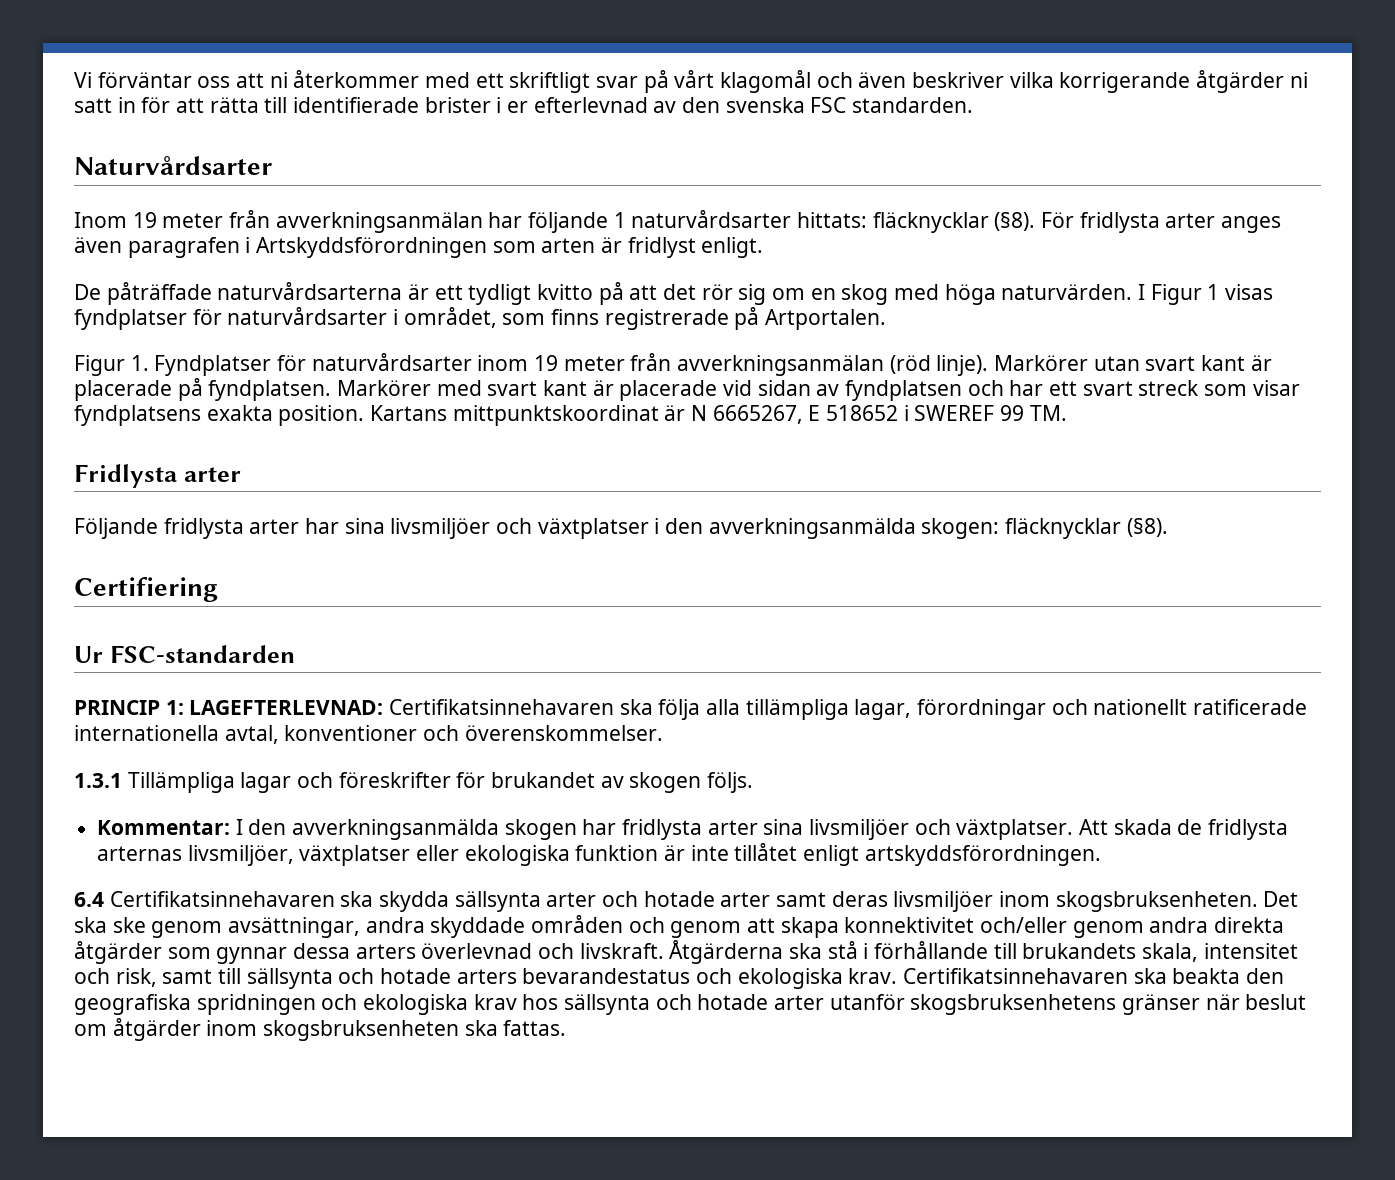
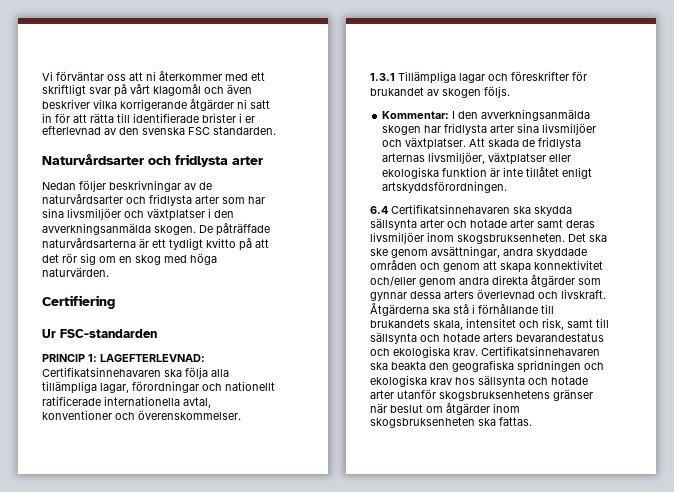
- Naturvårdsarter
- Inom 19 meter från avverkningsanmälan har följande 1 naturvårdsarter hittats: fläcknycklar (§8). För fridlysta arter anges även paragrafen i Artskyddsförordningen som arten är fridlyst enligt.
- De påträffade naturvårdsarterna är ett tydligt kvitto på att det rör sig om en skog med höga naturvärden. I Figur 1 visas fyndplatser för naturvårdsarter i området, som finns registrerade på Artportalen.
- Figur 1. Fyndplatser för naturvårdsarter inom 19 meter från avverkningsanmälan (röd linje). Markörer utan svart kant är placerade på fyndplatsen. Markörer med svart kant är placerade vid sidan av fyndplatsen och har ett svart streck som visar fyndplatsens exakta position. Kartans mittpunktskoordinat är N 6665267, E 518652 i SWEREF 99 TM.
- Fridlysta arter
- Följande fridlysta arter har sina livsmiljöer och växtplatser i den avverkningsanmälda skogen: fläcknycklar (§8).
+ Naturvårdsarter och fridlysta arter
+ Nedan följer beskrivningar av de naturvårdsarter och fridlysta arter som har sina livsmiljöer och växtplatser i den avverkningsanmälda skogen. De påträffade naturvårdsarterna är ett tydligt kvitto på att det rör sig om en skog med höga naturvärden.

